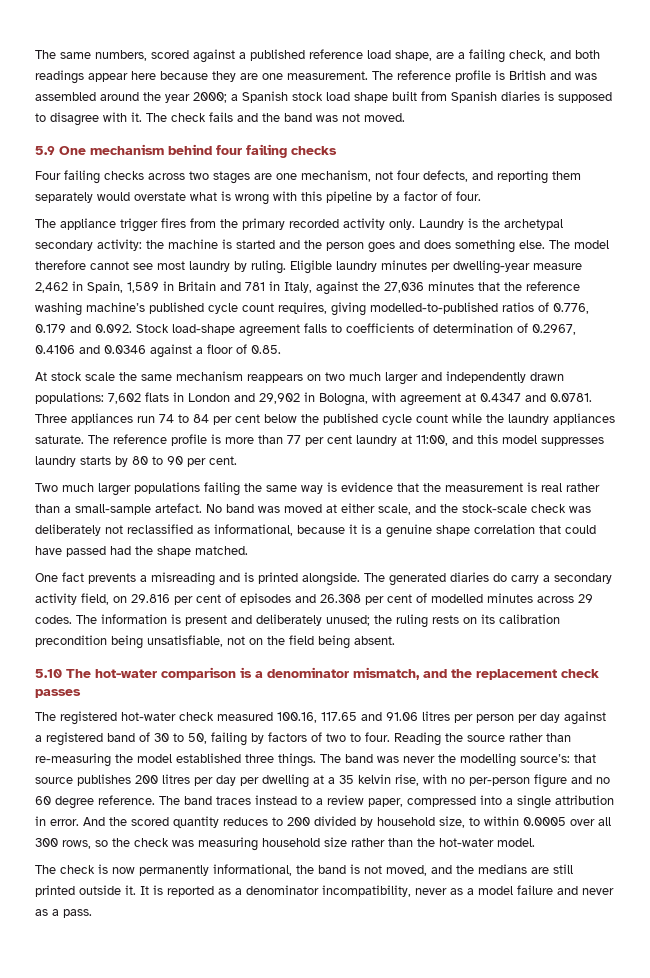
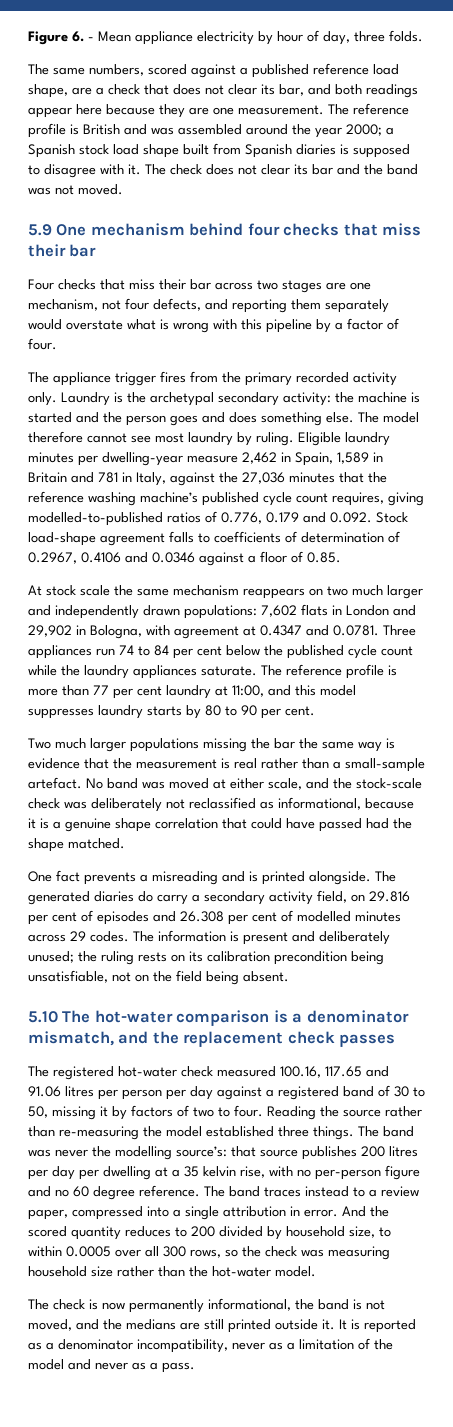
+ Figure 6. - Mean appliance electricity by hour of day, three folds.
- The same numbers, scored against a published reference load shape, are a failing check, and both readings appear here because they are one measurement.
+ The same numbers, scored against a published reference load shape, are a check that does not clear its bar, and both readings appear here because they are one measurement.
- The check fails and the band was not moved.
+ The check does not clear its bar and the band was not moved.
- 5.9 One mechanism behind four failing checks
- Four failing checks across two stages are one mechanism, not four defects, and reporting them separately would overstate what is wrong with this pipeline by a factor of four.
+ 5.9 One mechanism behind four checks that miss their bar
+ Four checks that miss their bar across two stages are one mechanism, not four defects, and reporting them separately would overstate what is wrong with this pipeline by a factor of four.
- Two much larger populations failing the same way is evidence that the measurement is real rather than a small-sample artefact.
+ Two much larger populations missing the bar the same way is evidence that the measurement is real rather than a small-sample artefact.
- The registered hot-water check measured 100.16, 117.65 and 91.06 litres per person per day against a registered band of 30 to 50, failing by factors of two to four.
+ The registered hot-water check measured 100.16, 117.65 and 91.06 litres per person per day against a registered band of 30 to 50, missing it by factors of two to four.
- It is reported as a denominator incompatibility, never as a model failure and never as a pass.
+ It is reported as a denominator incompatibility, never as a limitation of the model and never as a pass.

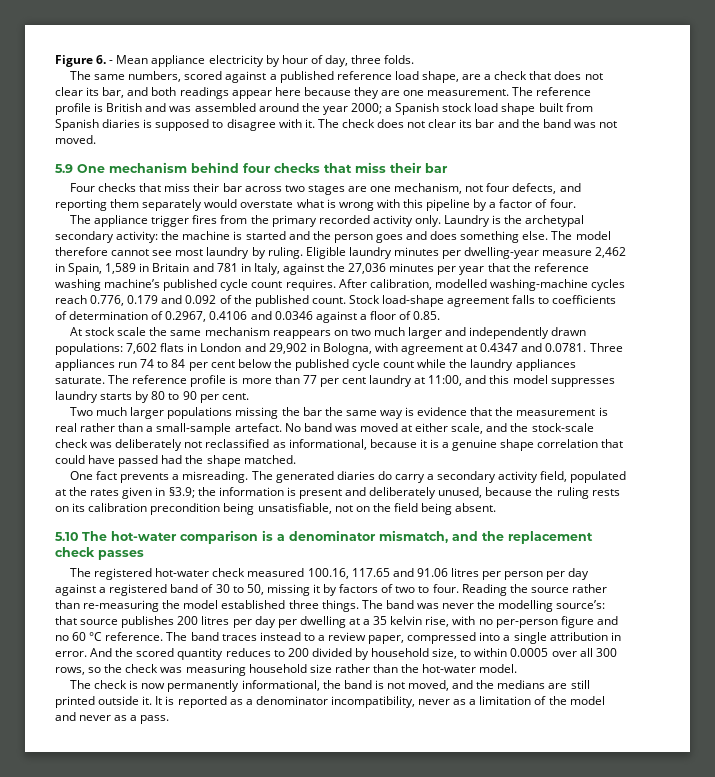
- Eligible laundry minutes per dwelling-year measure 2,462 in Spain, 1,589 in Britain and 781 in Italy, against the 27,036 minutes that the reference washing machine’s published cycle count requires, giving modelled-to-published ratios of 0.776, 0.179 and 0.092. Stock load-shape agreement falls to coefficients of determination of 0.2967, 0.4106 and 0.0346 against a floor of 0.85.
+ Eligible laundry minutes per dwelling-year measure 2,462 in Spain, 1,589 in Britain and 781 in Italy, against the 27,036 minutes per year that the reference washing machine’s published cycle count requires. After calibration, modelled washing-machine cycles reach 0.776, 0.179 and 0.092 of the published count. Stock load-shape agreement falls to coefficients of determination of 0.2967, 0.4106 and 0.0346 against a floor of 0.85.
- One fact prevents a misreading and is printed alongside.
+ One fact prevents a misreading.
- The generated diaries do carry a secondary activity field, on 29.816 per cent of episodes and 26.308 per cent of modelled minutes across 29 codes. The information is present and deliberately unused; the ruling rests on its calibration precondition being unsatisfiable, not on the field being absent.
+ The generated diaries do carry a secondary activity field, populated at the rates given in §3.9; the information is present and deliberately unused, because the ruling rests on its calibration precondition being unsatisfiable, not on the field being absent.
- The band was never the modelling source’s: that source publishes 200 litres per day per dwelling at a 35 kelvin rise, with no per-person figure and no 60 degree reference.
+ The band was never the modelling source’s: that source publishes 200 litres per day per dwelling at a 35 kelvin rise, with no per-person figure and no 60 °C reference.

